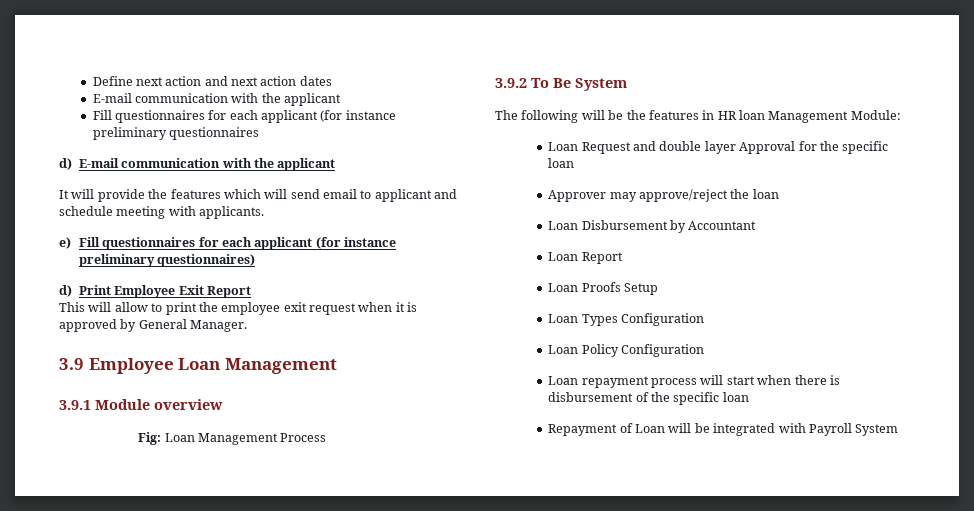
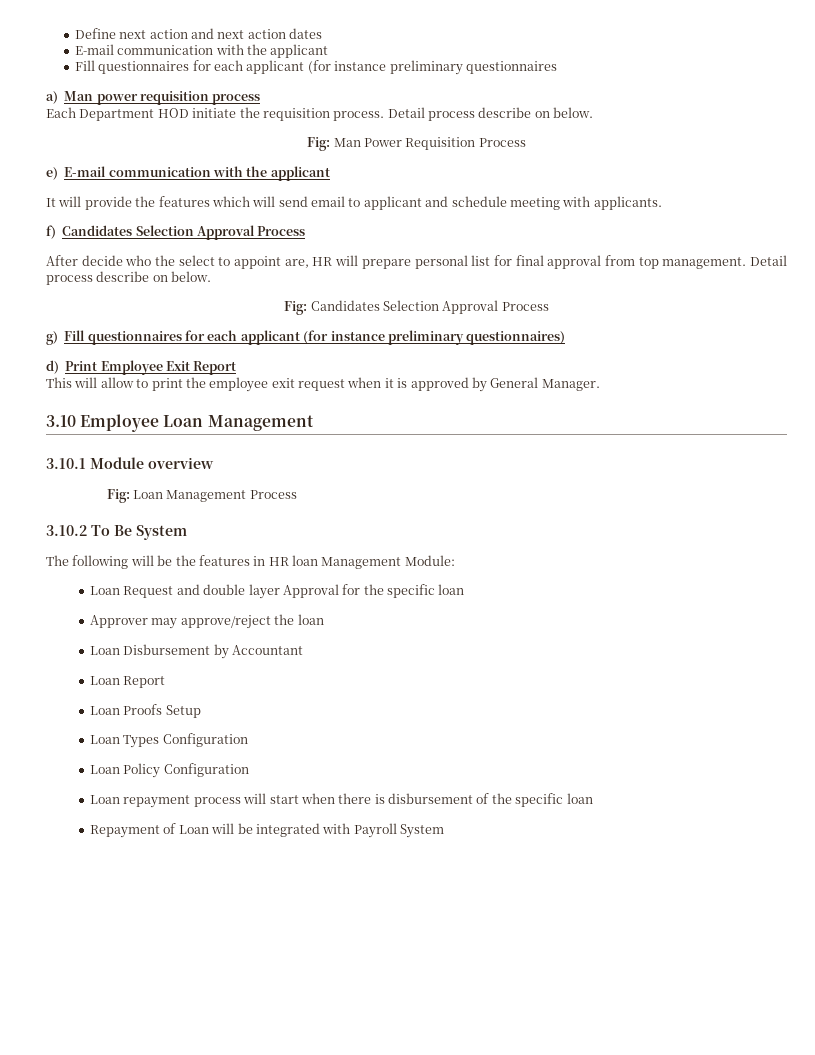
- d) E-mail communication with the applicant
+ a) Man power requisition process
+ Each Department HOD initiate the requisition process. Detail process describe on below.
+ Fig: Man Power Requisition Process
+ e) E-mail communication with the applicant
- e) Fill questionnaires for each applicant (for instance preliminary questionnaires)
+ f) Candidates Selection Approval Process
+ After decide who the select to appoint are, HR will prepare personal list for final approval from top management. Detail process describe on below.
+ Fig: Candidates Selection Approval Process
+ g) Fill questionnaires for each applicant (for instance preliminary questionnaires)
- 3.9 Employee Loan Management
+ 3.10 Employee Loan Management
- 3.9.1 Module overview
+ 3.10.1 Module overview
- 3.9.2 To Be System
+ 3.10.2 To Be System

